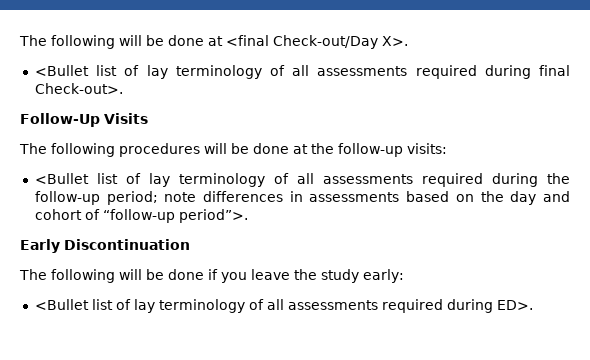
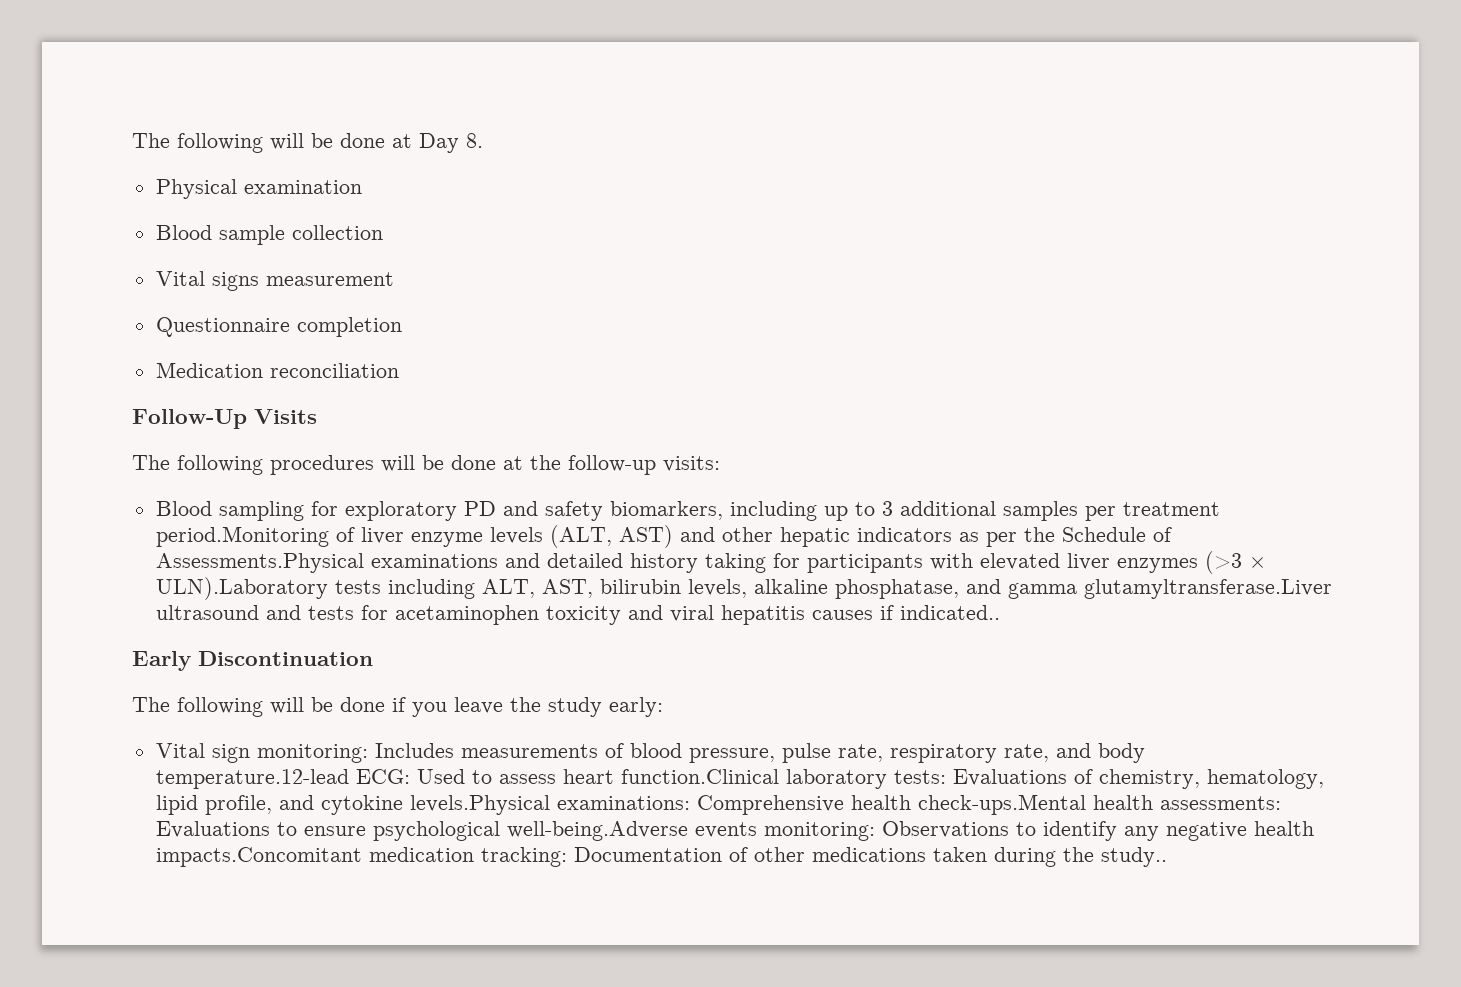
- The following will be done at <final Check-out/Day X>.
- <Bullet list of lay terminology of all assessments required during final Check-out>.
+ The following will be done at Day 8.
+ Physical examination
+ Blood sample collection
+ Vital signs measurement
+ Questionnaire completion
+ Medication reconciliation
- <Bullet list of lay terminology of all assessments required during the follow-up period; note differences in assessments based on the day and cohort of “follow-up period”>.
+ Blood sampling for exploratory PD and safety biomarkers, including up to 3 additional samples per treatment period.Monitoring of liver enzyme levels (ALT, AST) and other hepatic indicators as per the Schedule of Assessments.Physical examinations and detailed history taking for participants with elevated liver enzymes (>3 × ULN).Laboratory tests including ALT, AST, bilirubin levels, alkaline phosphatase, and gamma glutamyltransferase.Liver ultrasound and tests for acetaminophen toxicity and viral hepatitis causes if indicated..
- <Bullet list of lay terminology of all assessments required during ED>.
+ Vital sign monitoring: Includes measurements of blood pressure, pulse rate, respiratory rate, and body temperature.12-lead ECG: Used to assess heart function.Clinical laboratory tests: Evaluations of chemistry, hematology, lipid profile, and cytokine levels.Physical examinations: Comprehensive health check-ups.Mental health assessments: Evaluations to ensure psychological well-being.Adverse events monitoring: Observations to identify any negative health impacts.Concomitant medication tracking: Documentation of other medications taken during the study..

